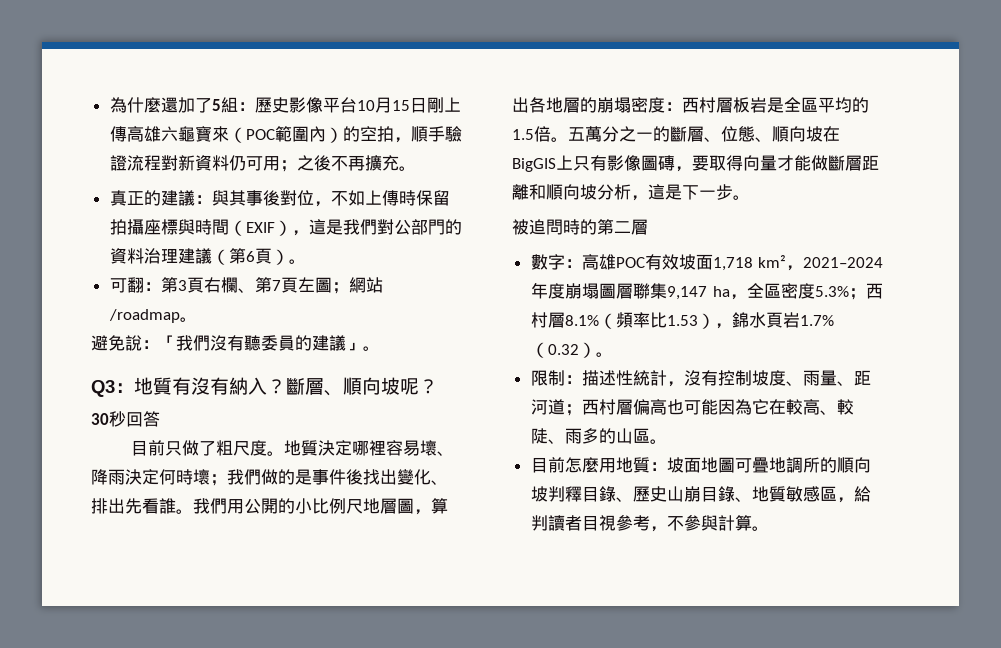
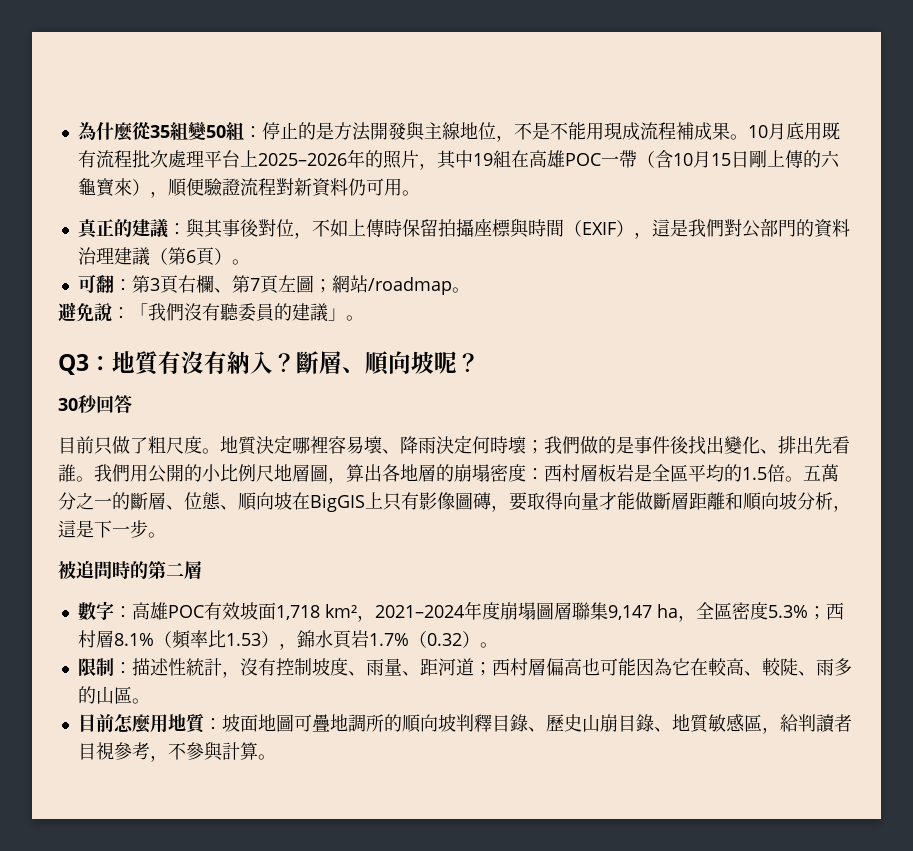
- 為什麼還加了5組：歷史影像平台10月15日剛上傳高雄六龜寶來（POC範圍內）的空拍，順手驗證流程對新資料仍可用；之後不再擴充。
+ 為什麼從35組變50組：停止的是方法開發與主線地位，不是不能用現成流程補成果。10月底用既有流程批次處理平台上2025–2026年的照片，其中19組在高雄POC一帶（含10月15日剛上傳的六龜寶來），順便驗證流程對新資料仍可用。

